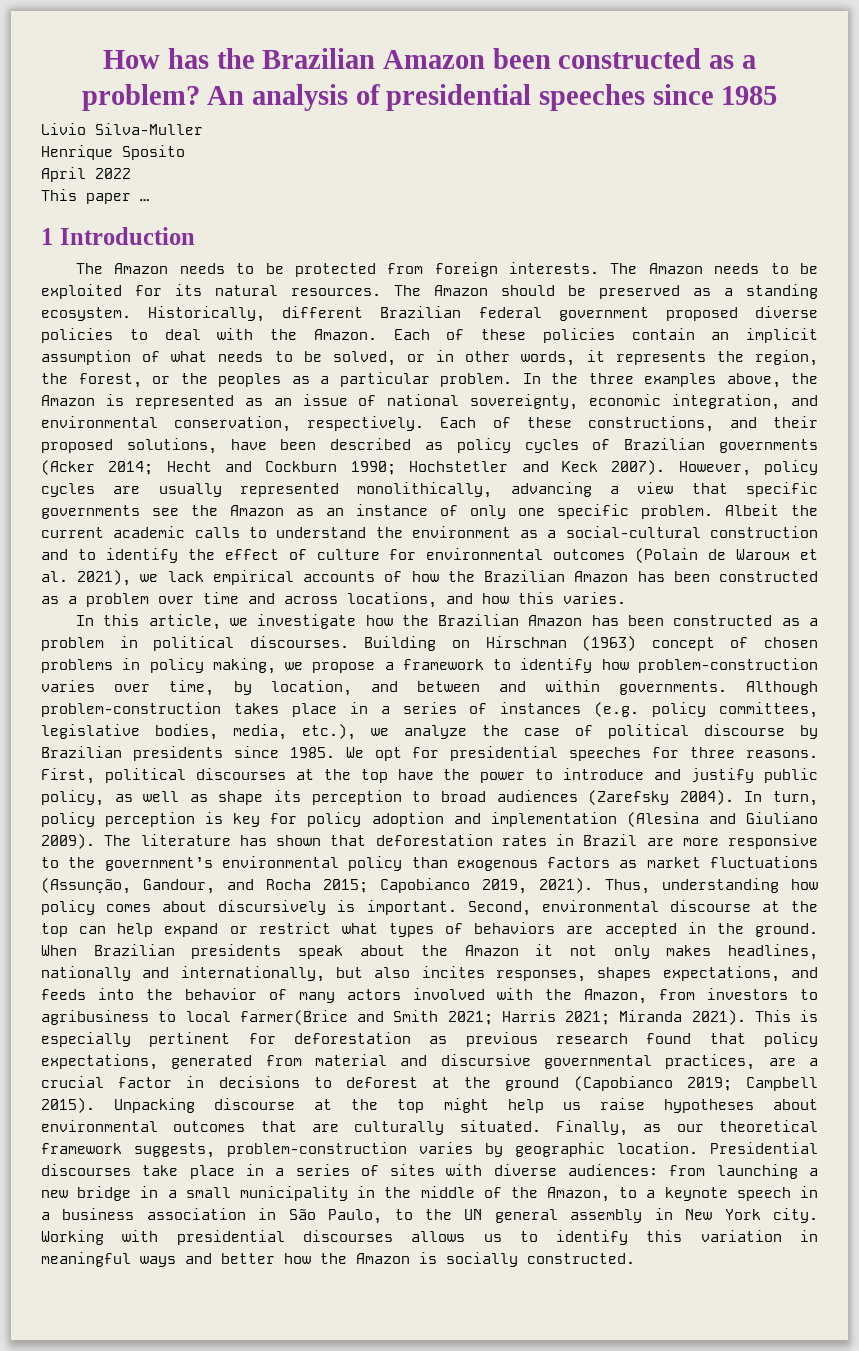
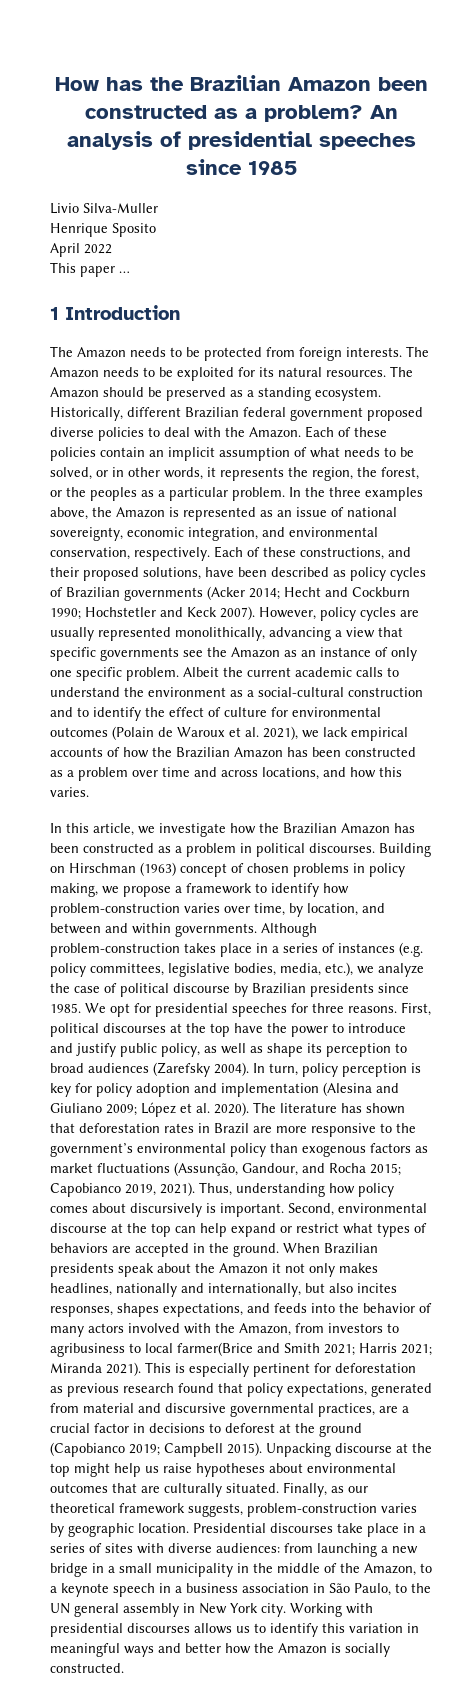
- In turn, policy perception is key for policy adoption and implementation (Alesina and Giuliano 2009).
+ In turn, policy perception is key for policy adoption and implementation (Alesina and Giuliano 2009; López et al. 2020).

